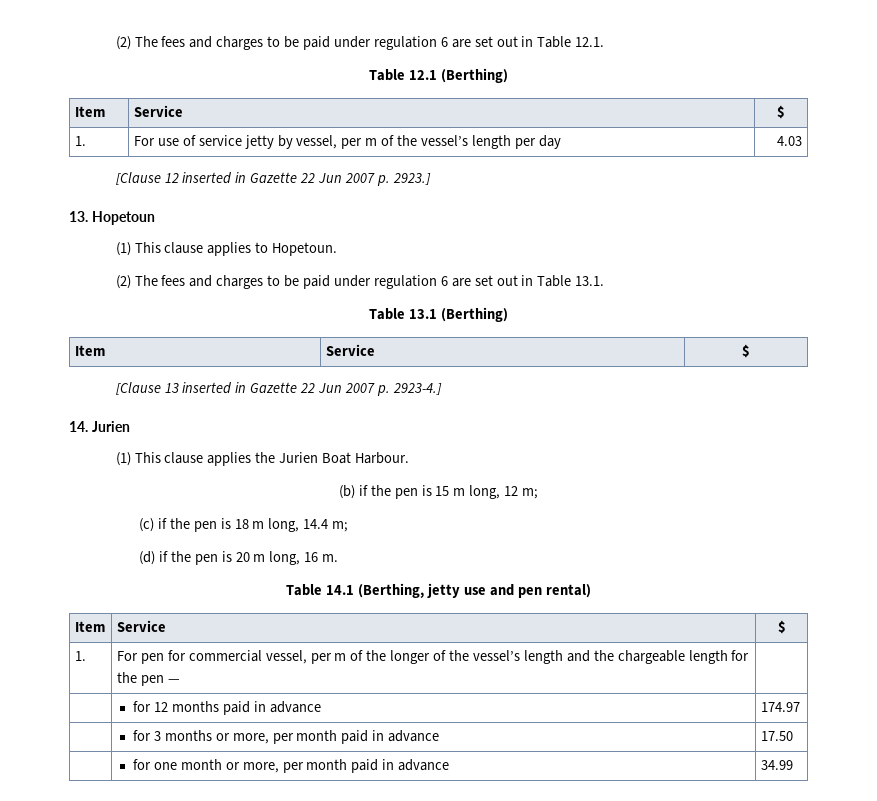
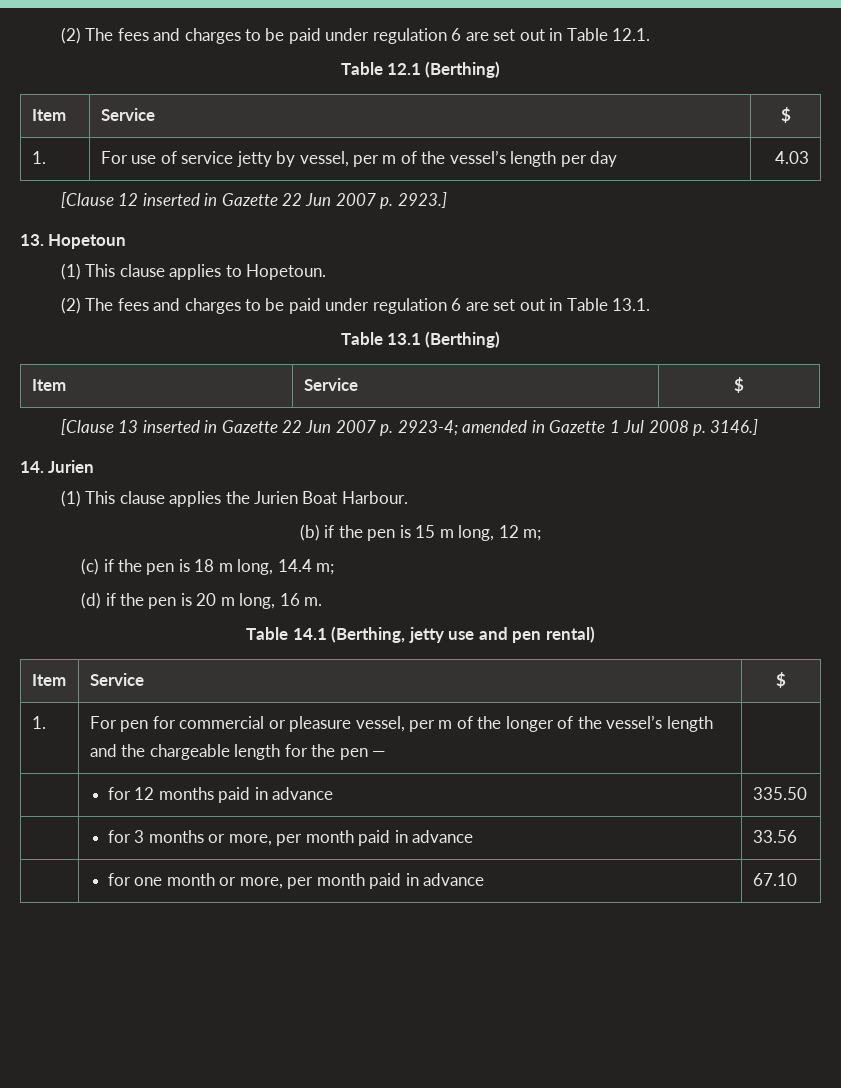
- [Clause 13 inserted in Gazette 22 Jun 2007 p. 2923-4.]
+ [Clause 13 inserted in Gazette 22 Jun 2007 p. 2923-4; amended in Gazette 1 Jul 2008 p. 3146.]
- 1. | For pen for commercial vessel, per m of the longer of the vessel’s length and the chargeable length for the pen — |
+ 1. | For pen for commercial or pleasure vessel, per m of the longer of the vessel’s length and the chargeable length for the pen — |
- | for 12 months paid in advance | 174.97
+ | for 12 months paid in advance | 335.50
- | for 3 months or more, per month paid in advance | 17.50
+ | for 3 months or more, per month paid in advance | 33.56
- | for one month or more, per month paid in advance | 34.99
+ | for one month or more, per month paid in advance | 67.10

